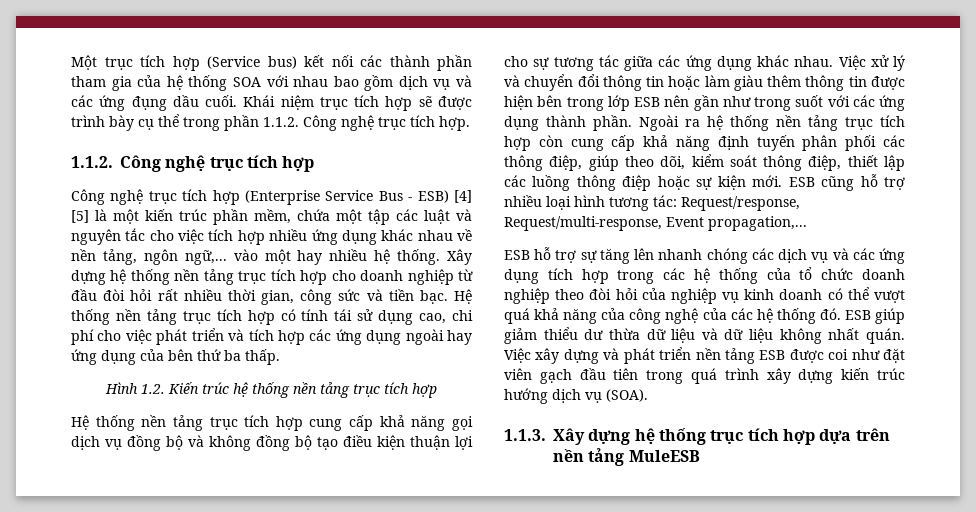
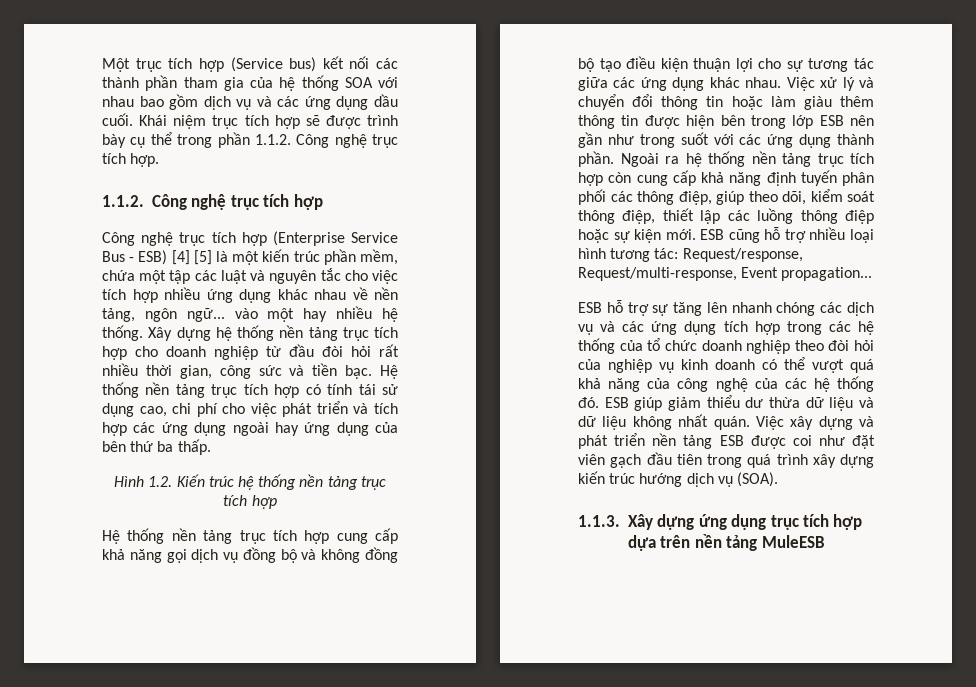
- Một trục tích hợp (Service bus) kết nối các thành phần tham gia của hệ thống SOA với nhau bao gồm dịch vụ và các ứng đụng dầu cuối.
+ Một trục tích hợp (Service bus) kết nối các thành phần tham gia của hệ thống SOA với nhau bao gồm dịch vụ và các ứng dụng dầu cuối.
- Công nghệ trục tích hợp (Enterprise Service Bus - ESB) [4] [5] là một kiến trúc phần mềm, chứa một tập các luật và nguyên tắc cho việc tích hợp nhiều ứng dụng khác nhau về nền tảng, ngôn ngữ,... vào một hay nhiều hệ thống.
+ Công nghệ trục tích hợp (Enterprise Service Bus - ESB) [4] [5] là một kiến trúc phần mềm, chứa một tập các luật và nguyên tắc cho việc tích hợp nhiều ứng dụng khác nhau về nền tảng, ngôn ngữ... vào một hay nhiều hệ thống.
- ESB cũng hỗ trợ nhiều loại hình tương tác: Request/response, Request/multi-response, Event propagation,...
+ ESB cũng hỗ trợ nhiều loại hình tương tác: Request/response, Request/multi-response, Event propagation...
- 1.1.3. Xây dựng hệ thống trục tích hợp dựa trên nền tảng MuleESB
+ 1.1.3. Xây dựng ứng dụng trục tích hợp dựa trên nền tảng MuleESB

